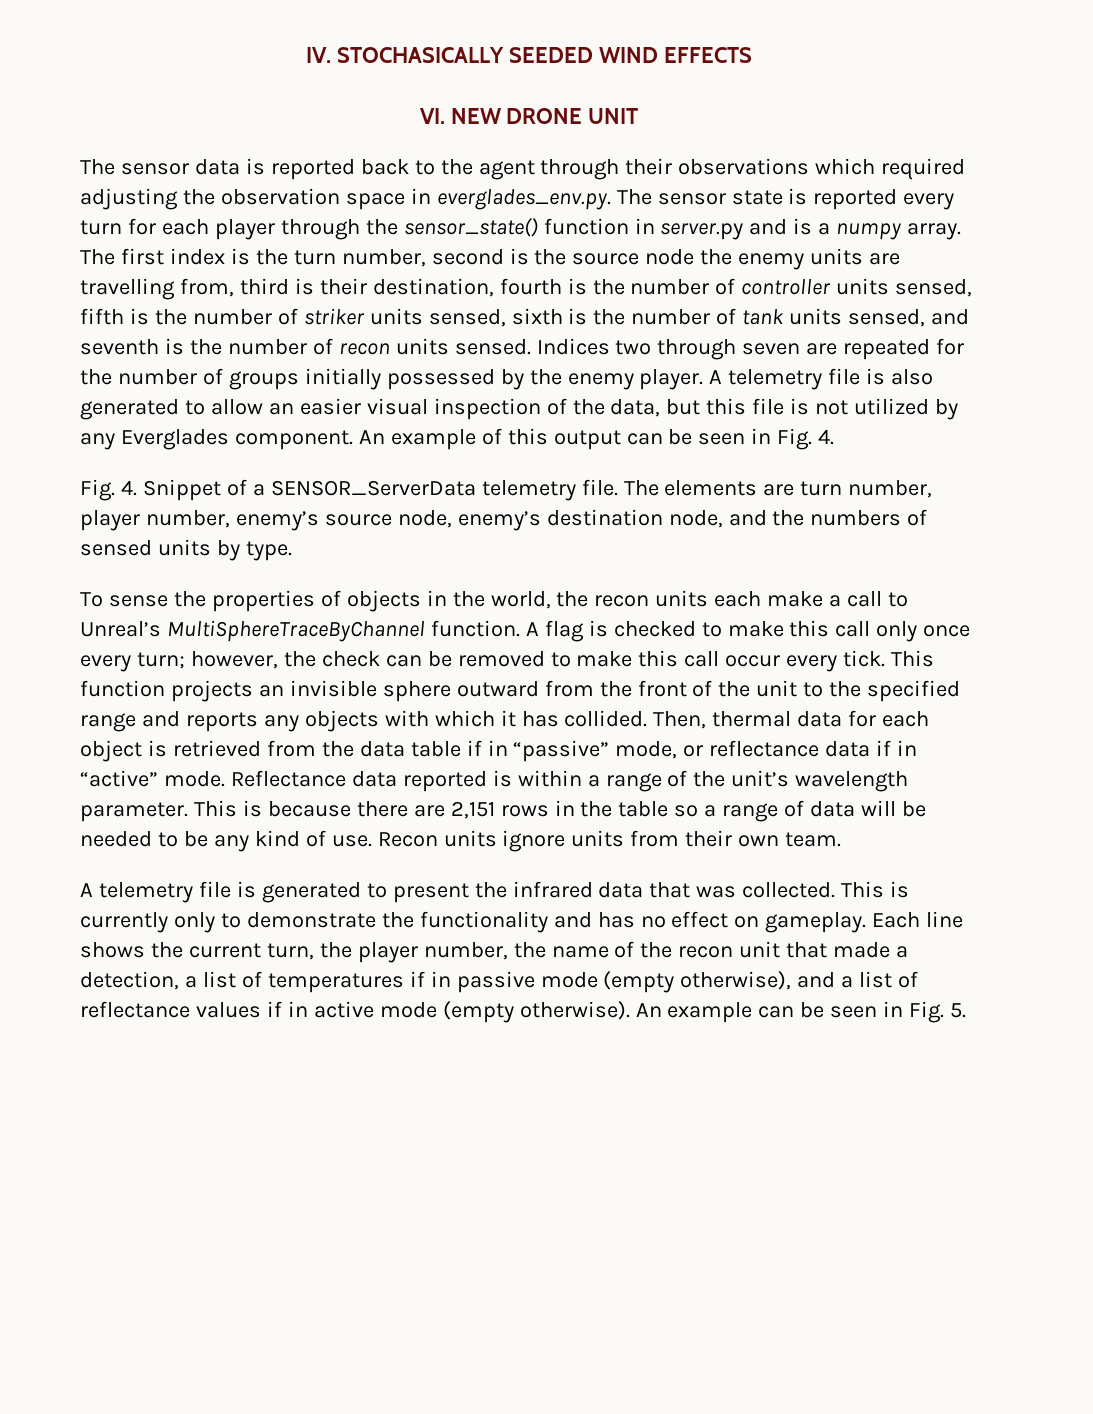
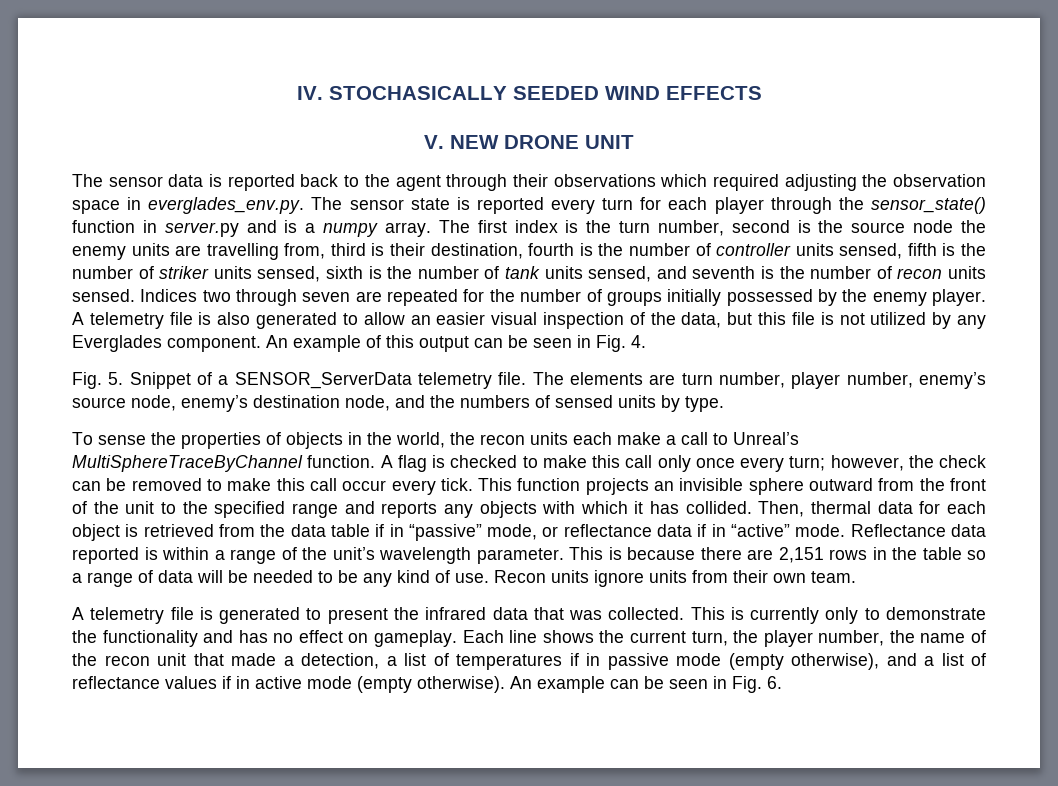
- VI. NEW DRONE UNIT
+ V. NEW DRONE UNIT
- Fig. 4. Snippet of a SENSOR_ServerData telemetry file.
+ Fig. 5. Snippet of a SENSOR_ServerData telemetry file.
- An example can be seen in Fig. 5.
+ An example can be seen in Fig. 6.

